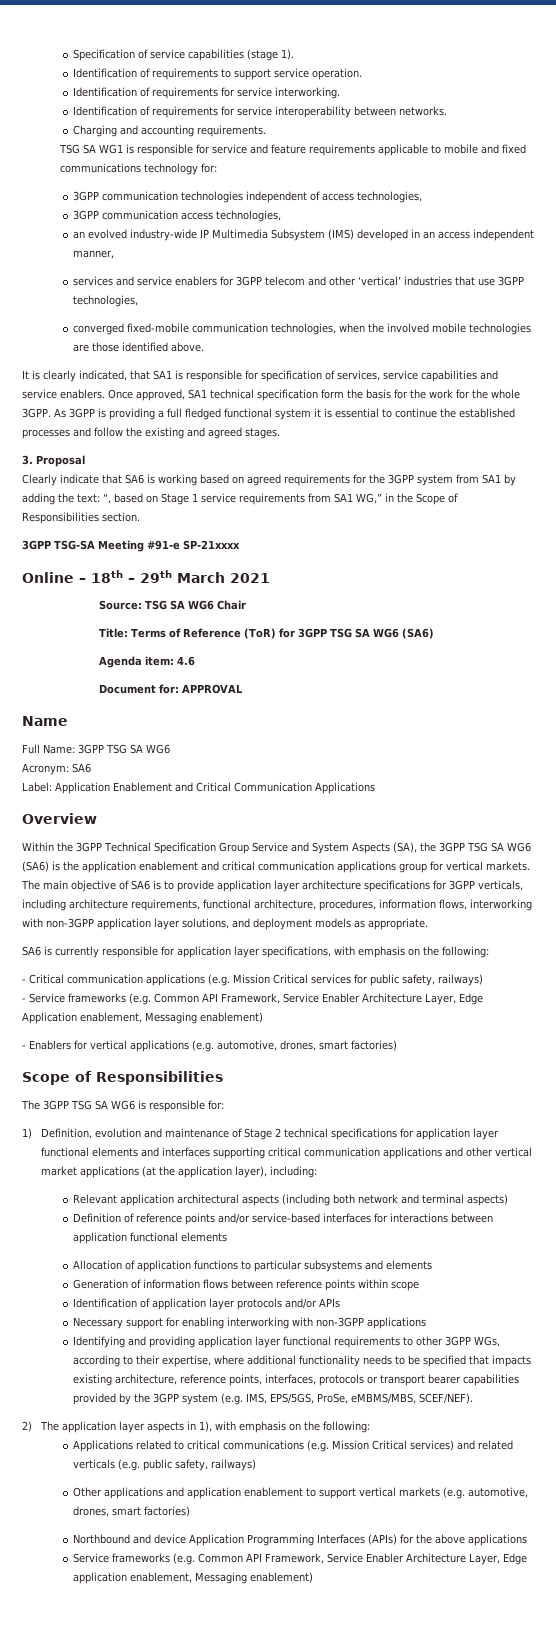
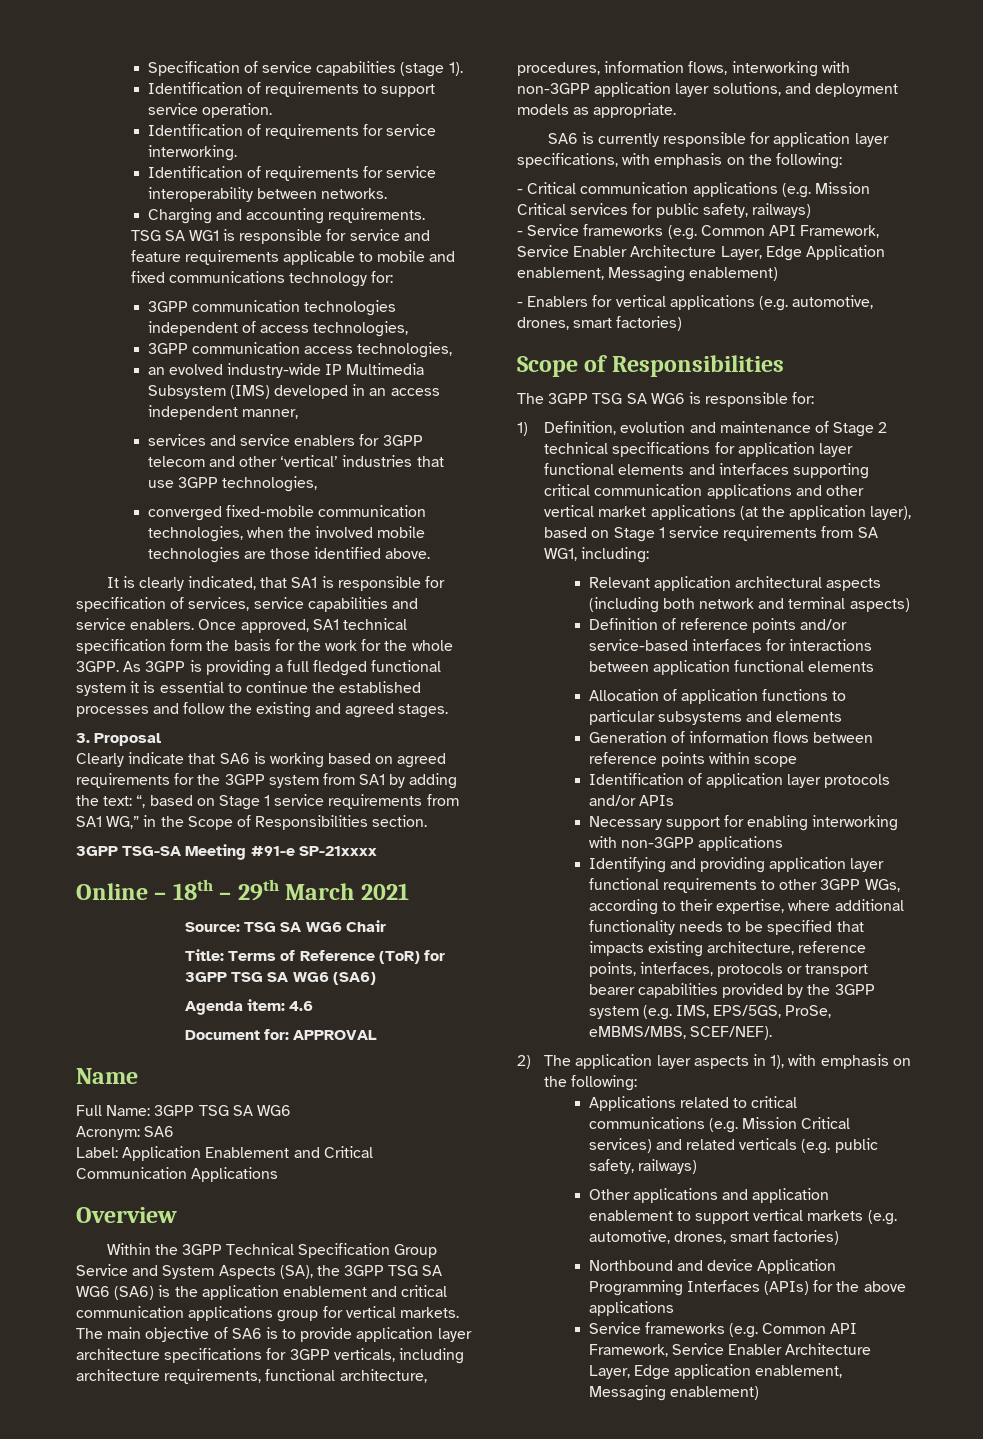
- 1) Definition, evolution and maintenance of Stage 2 technical specifications for application layer functional elements and interfaces supporting critical communication applications and other vertical market applications (at the application layer), including:
+ 1) Definition, evolution and maintenance of Stage 2 technical specifications for application layer functional elements and interfaces supporting critical communication applications and other vertical market applications (at the application layer), based on Stage 1 service requirements from SA WG1, including:

